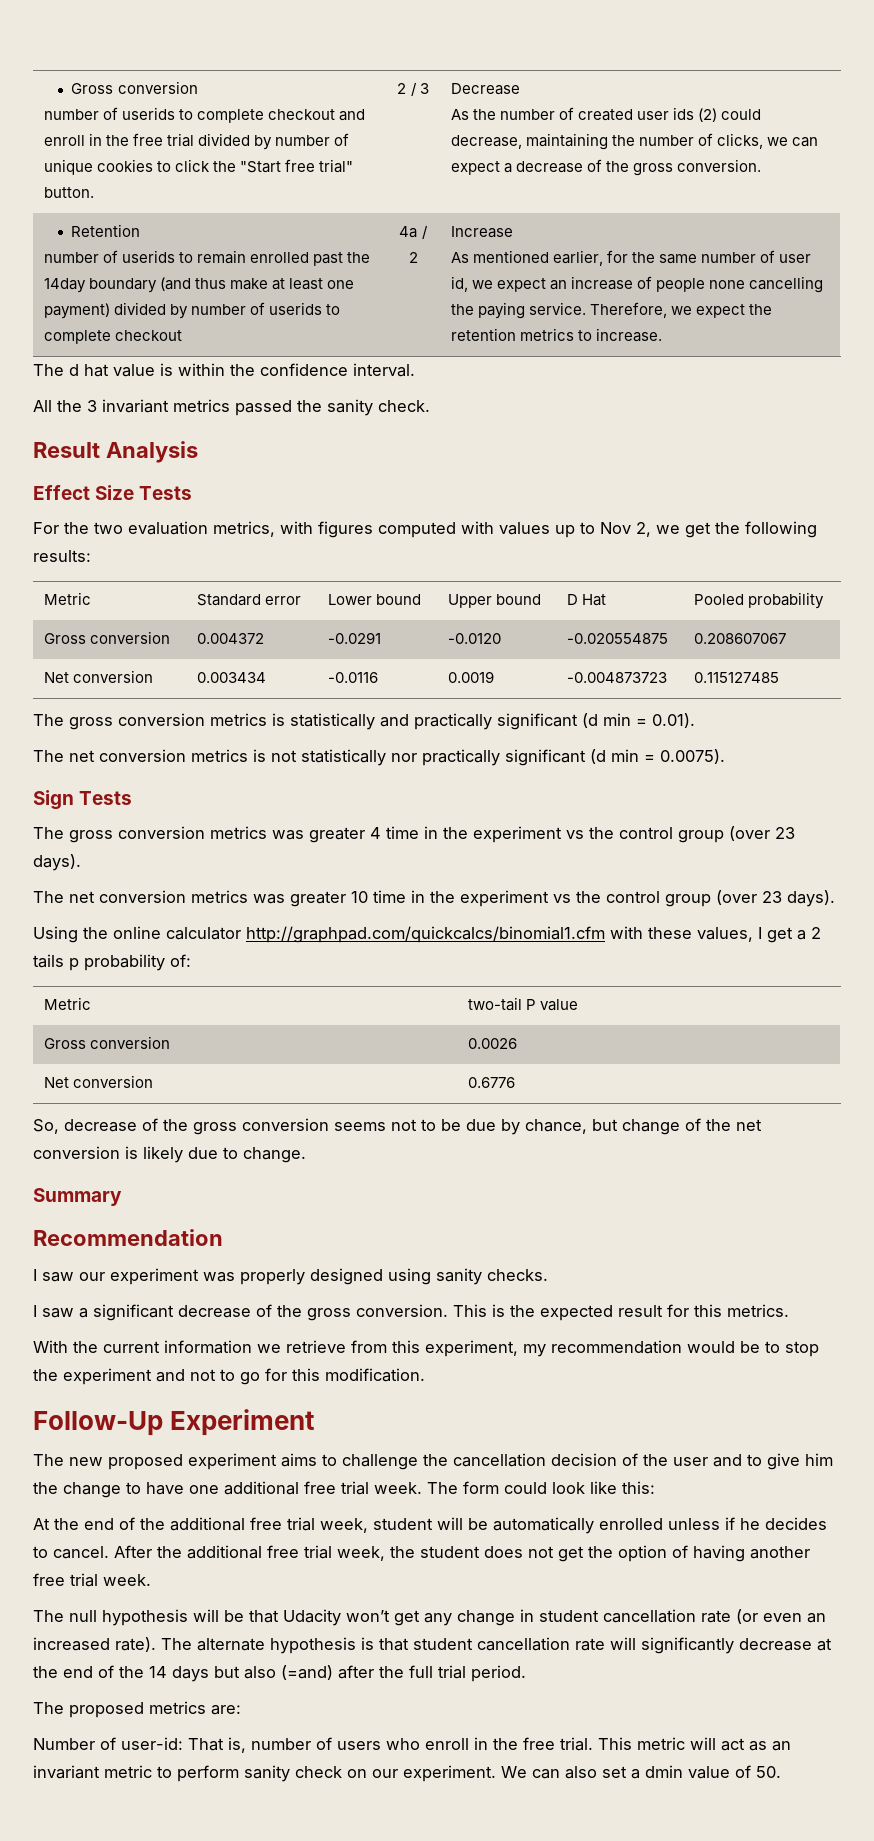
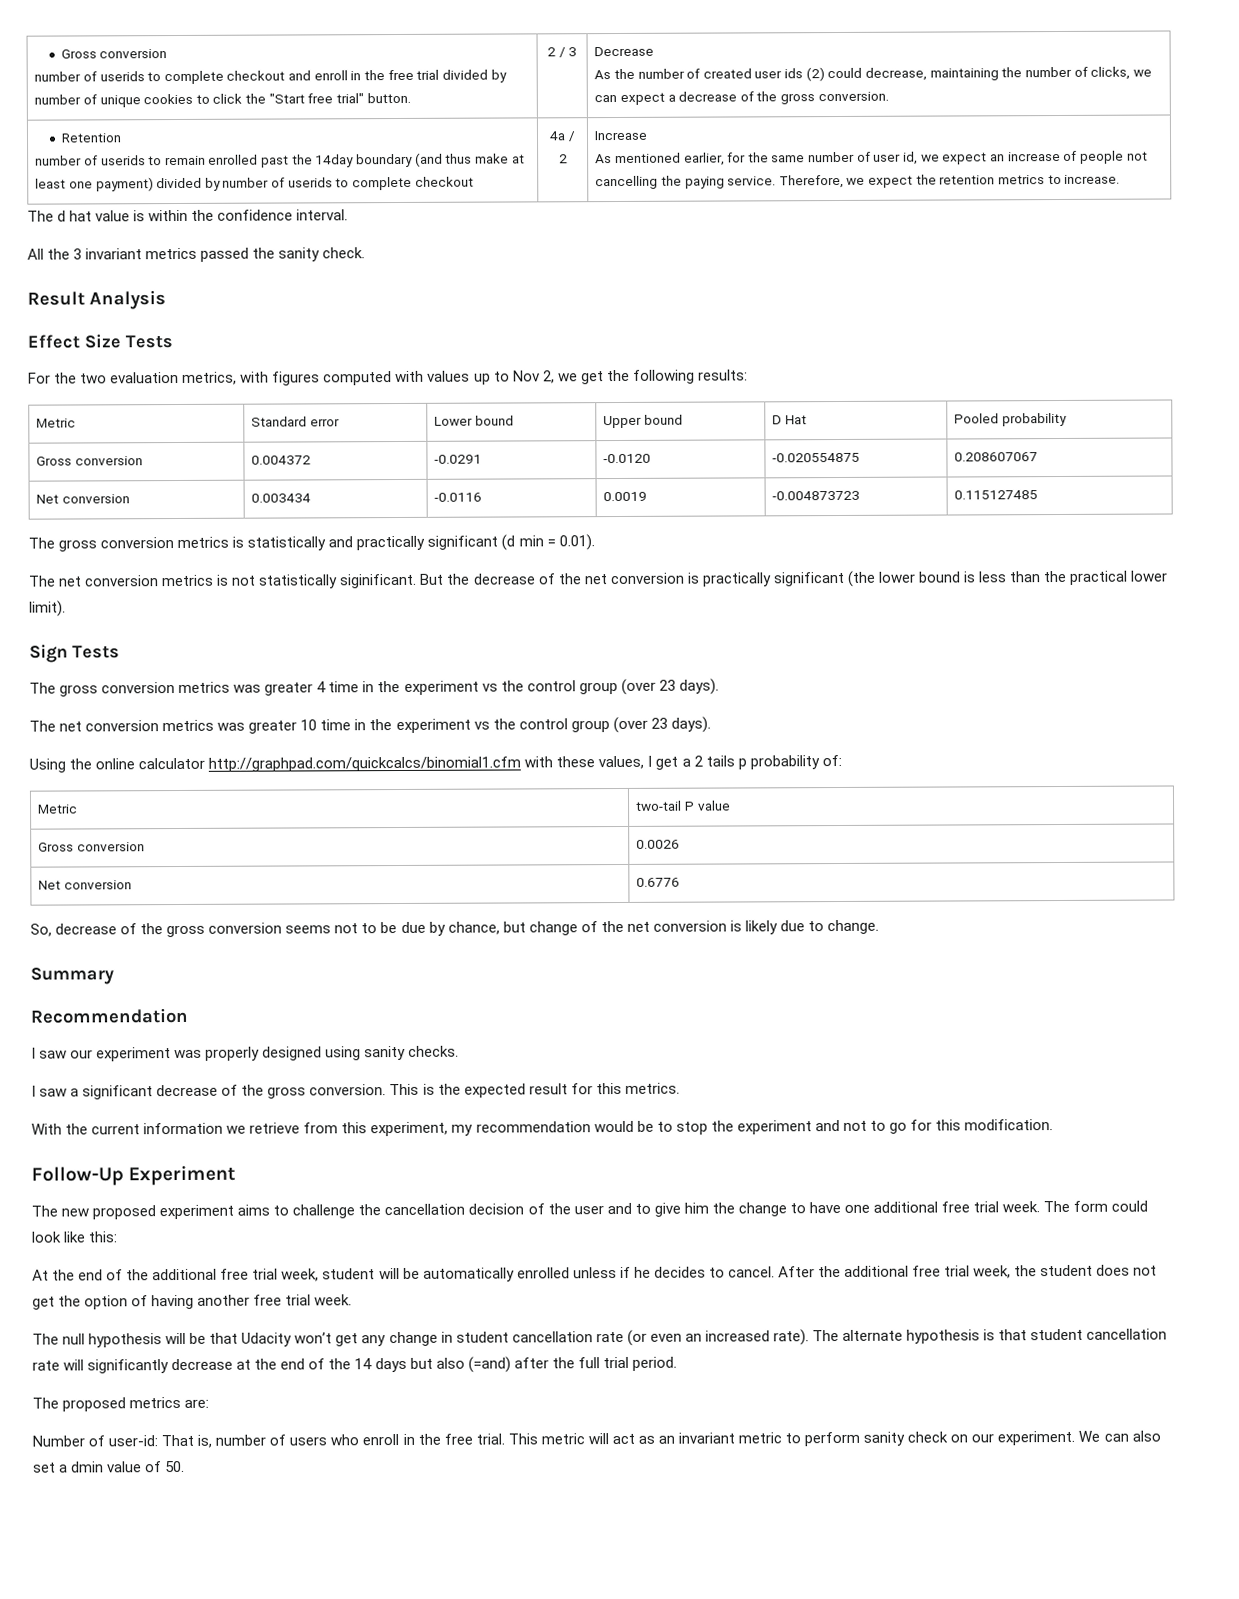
- As mentioned earlier, for the same number of user id, we expect an increase of people none cancelling the paying service.
+ As mentioned earlier, for the same number of user id, we expect an increase of people not cancelling the paying service.
- The net conversion metrics is not statistically nor practically significant (d min = 0.0075).
+ The net conversion metrics is not statistically siginificant. But the decrease of the net conversion is practically significant (the lower bound is less than the practical lower limit).

